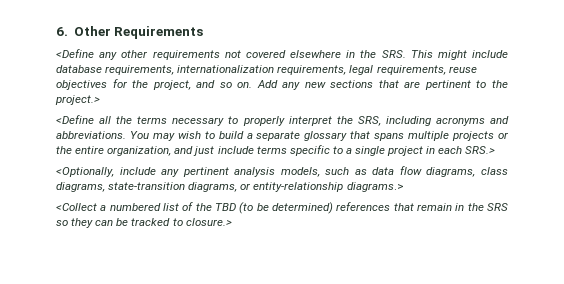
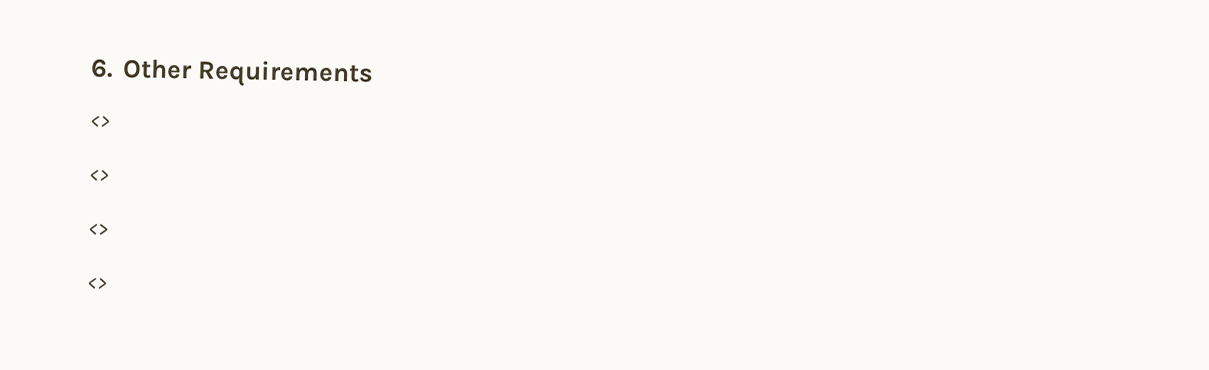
  6. Other Requirements
- <Define any other requirements not covered elsewhere in the SRS. This might include database requirements, internationalization requirements, legal requirements, reuse objectives for the project, and so on. Add any new sections that are pertinent to the project.>
- <Define all the terms necessary to properly interpret the SRS, including acronyms and abbreviations. You may wish to build a separate glossary that spans multiple projects or the entire organization, and just include terms specific to a single project in each SRS.>
- <Optionally, include any pertinent analysis models, such as data flow diagrams, class diagrams, state-transition diagrams, or entity-relationship diagrams.>
- <Collect a numbered list of the TBD (to be determined) references that remain in the SRS so they can be tracked to closure.>
+ <>
+ <>
+ <>
+ <>

